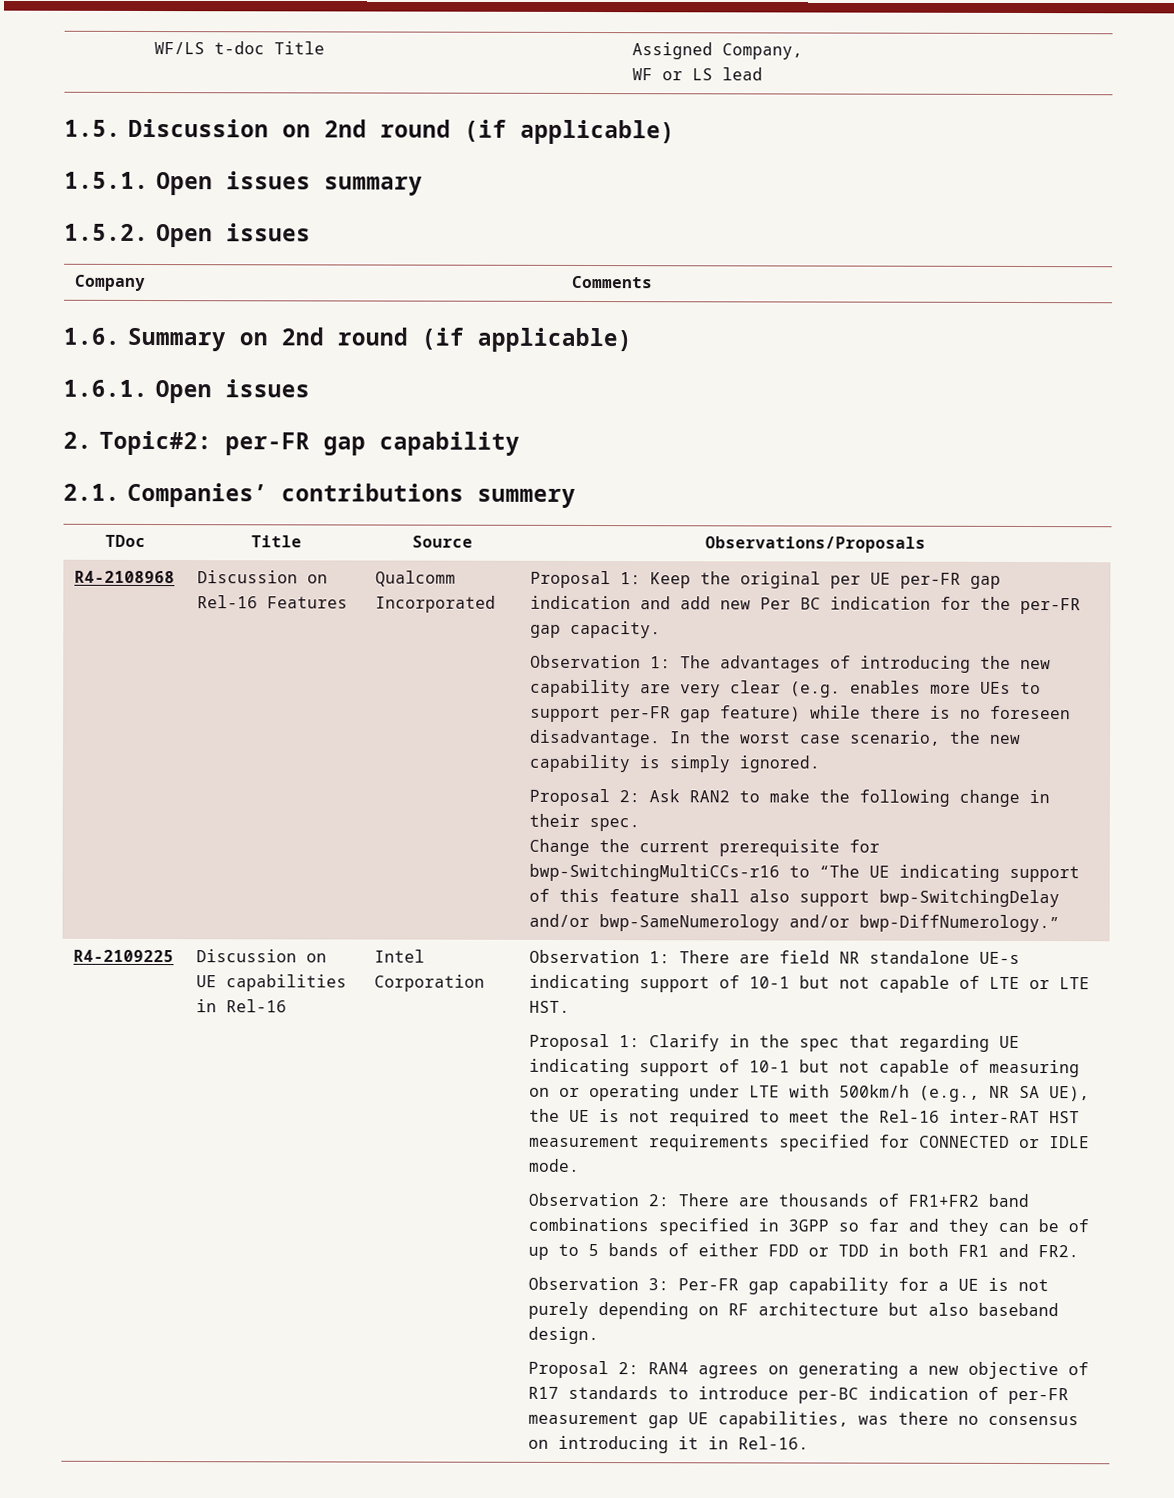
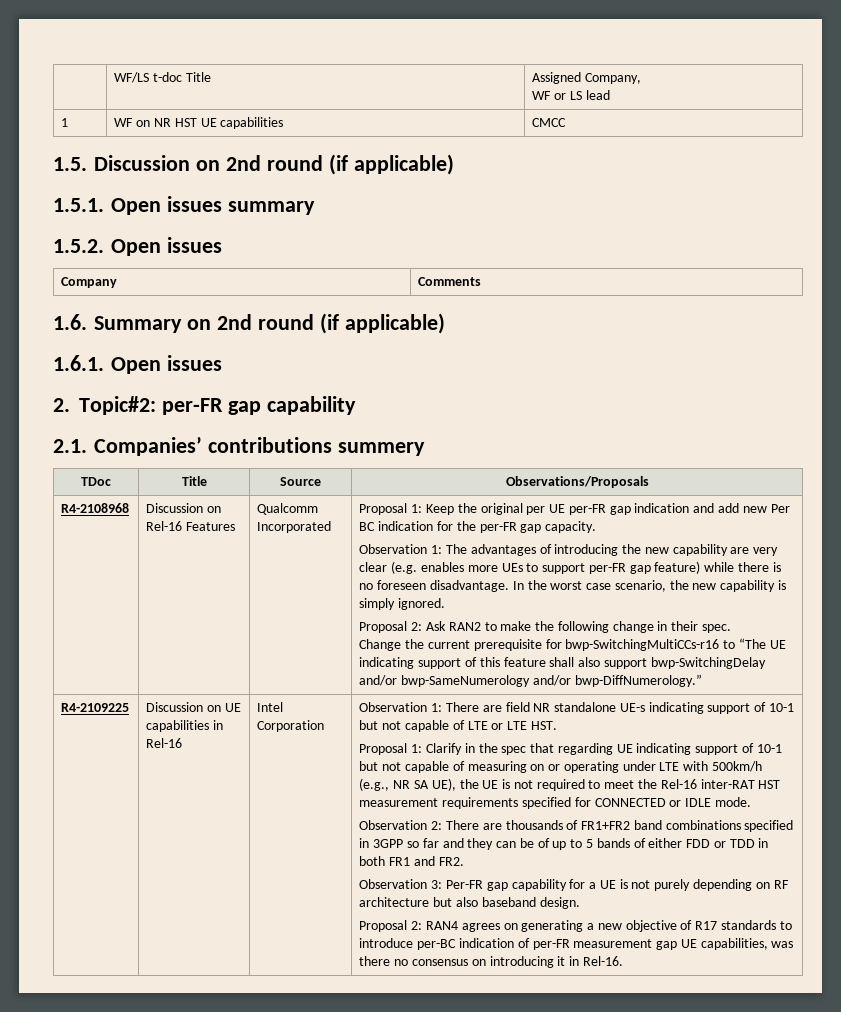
+ 1 | WF on NR HST UE capabilities | CMCC

